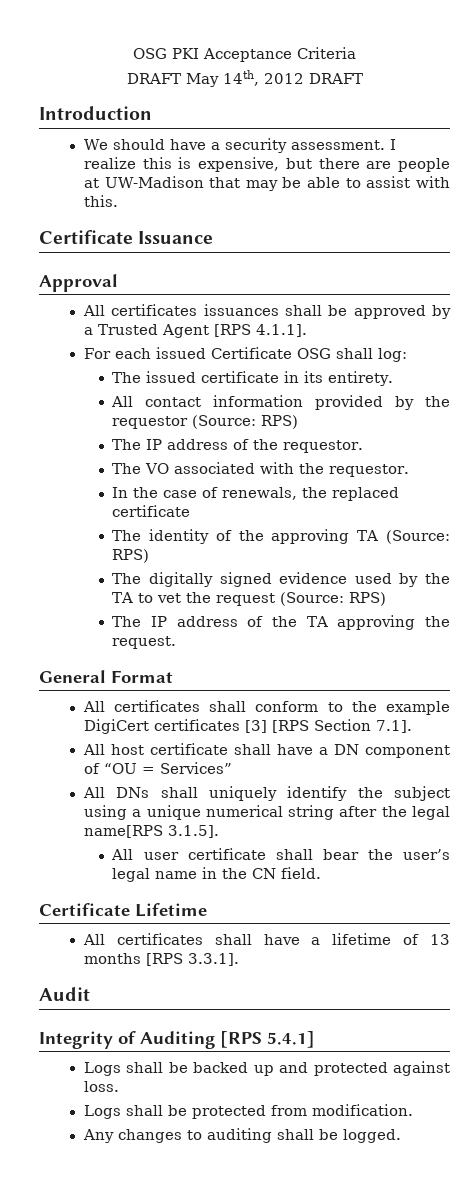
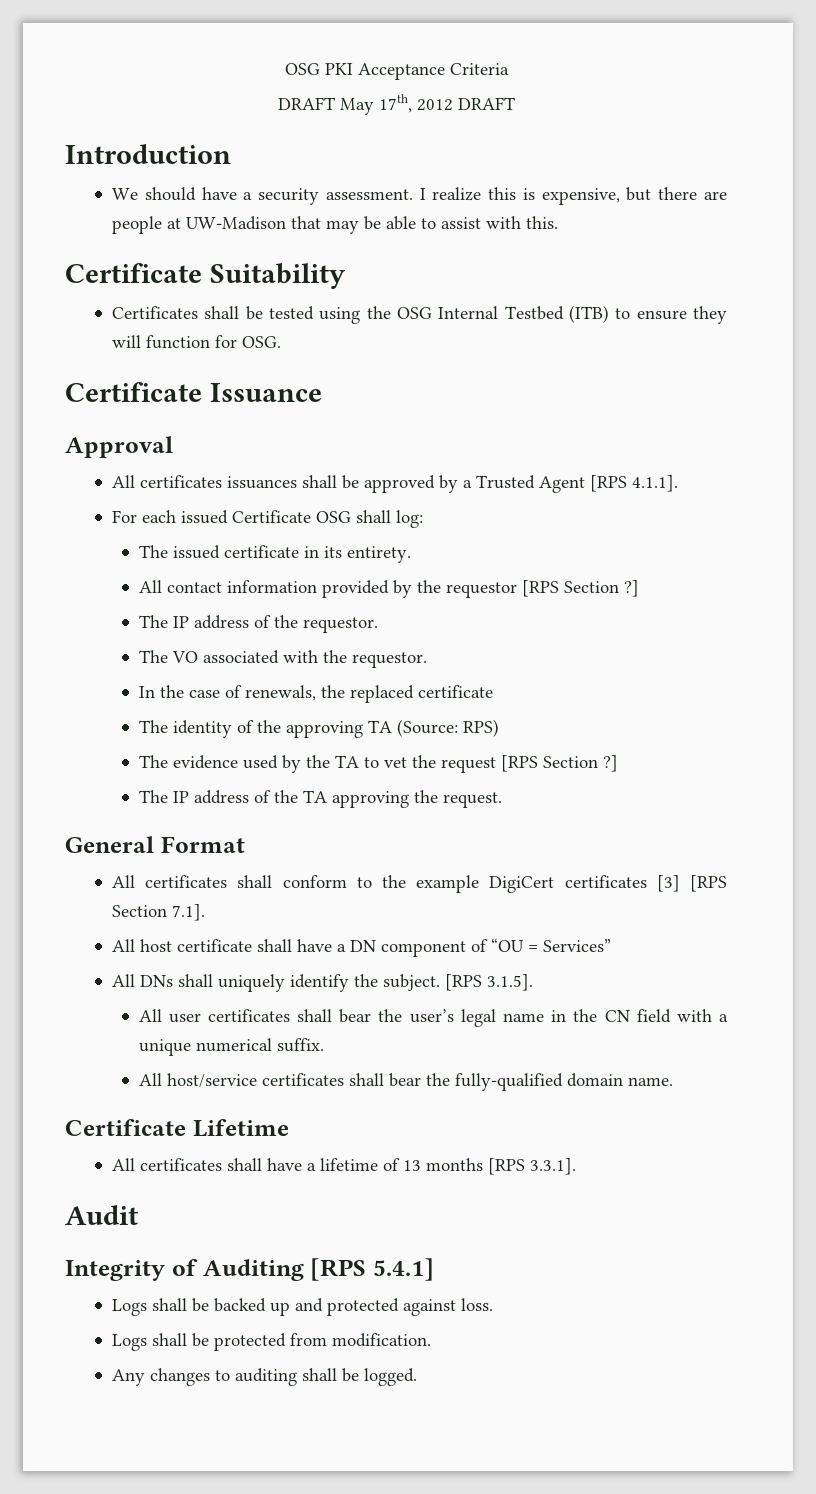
- DRAFT May 14th, 2012 DRAFT
+ DRAFT May 17th, 2012 DRAFT
+ Certificate Suitability
+ Certificates shall be tested using the OSG Internal Testbed (ITB) to ensure they will function for OSG.
- All contact information provided by the requestor (Source: RPS)
+ All contact information provided by the requestor [RPS Section ?]
- The digitally signed evidence used by the TA to vet the request (Source: RPS)
+ The evidence used by the TA to vet the request [RPS Section ?]
- All DNs shall uniquely identify the subject using a unique numerical string after the legal name[RPS 3.1.5].
+ All DNs shall uniquely identify the subject. [RPS 3.1.5].
- All user certificate shall bear the user’s legal name in the CN field.
+ All user certificates shall bear the user’s legal name in the CN field with a unique numerical suffix.
+ All host/service certificates shall bear the fully-qualified domain name.

